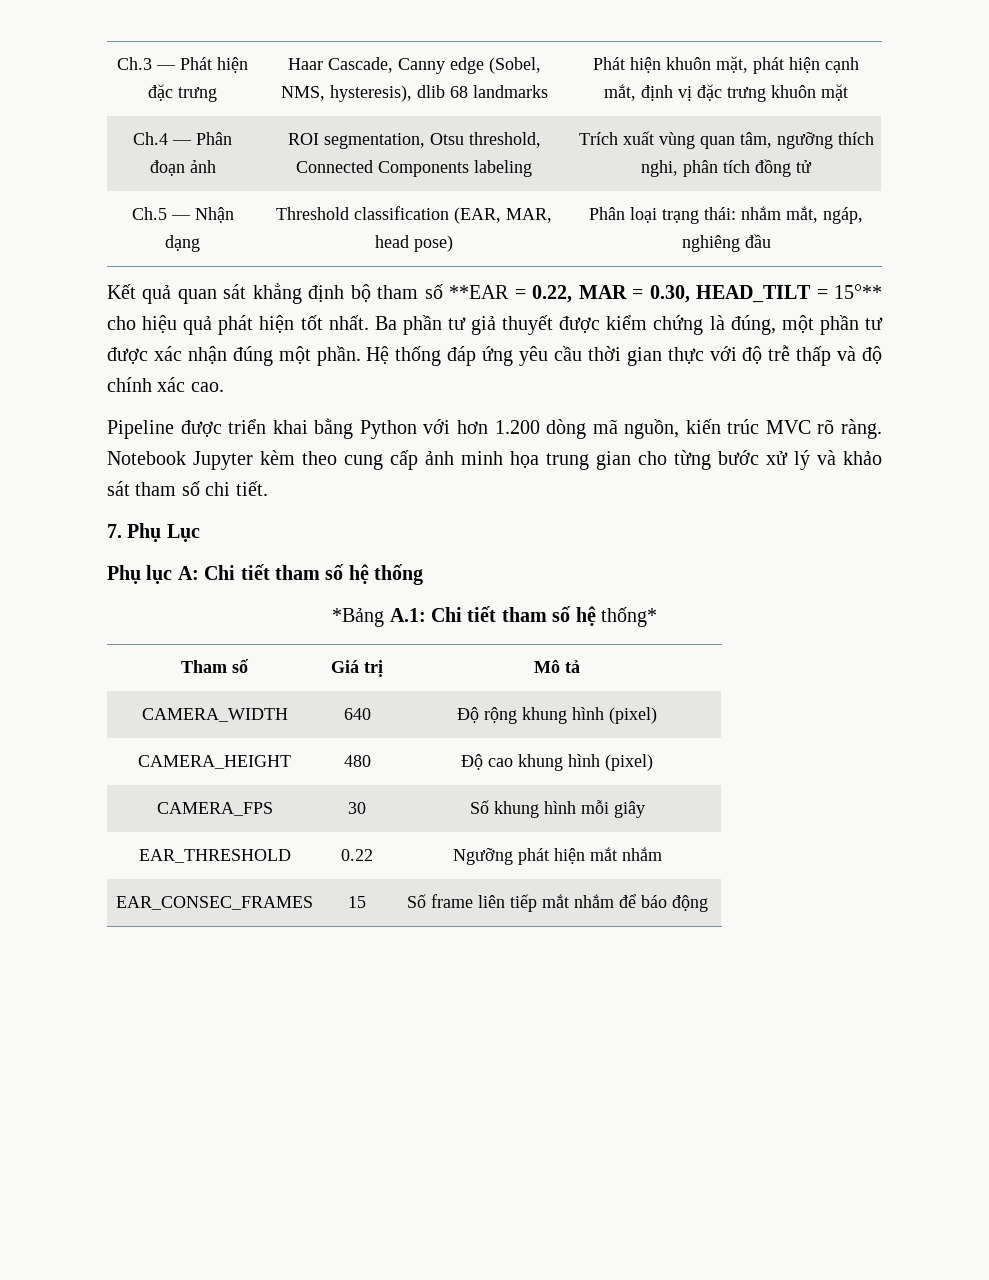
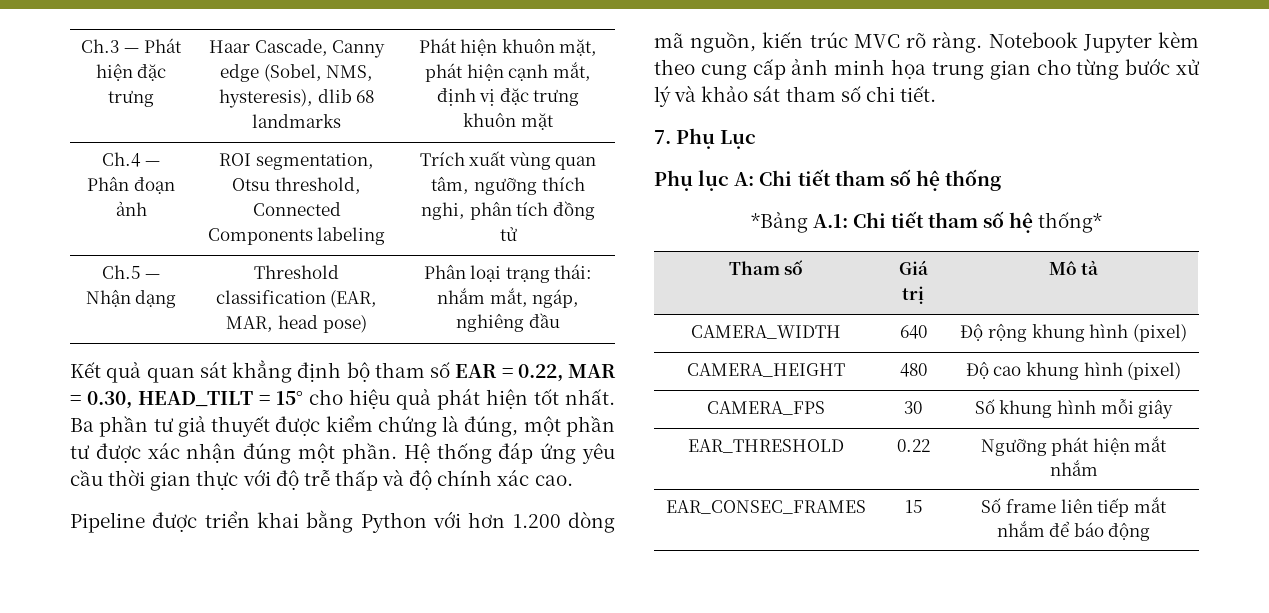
- Kết quả quan sát khẳng định bộ tham số **EAR = 0.22, MAR = 0.30, HEAD_TILT = 15°** cho hiệu quả phát hiện tốt nhất.
+ Kết quả quan sát khẳng định bộ tham số EAR = 0.22, MAR = 0.30, HEAD_TILT = 15° cho hiệu quả phát hiện tốt nhất.

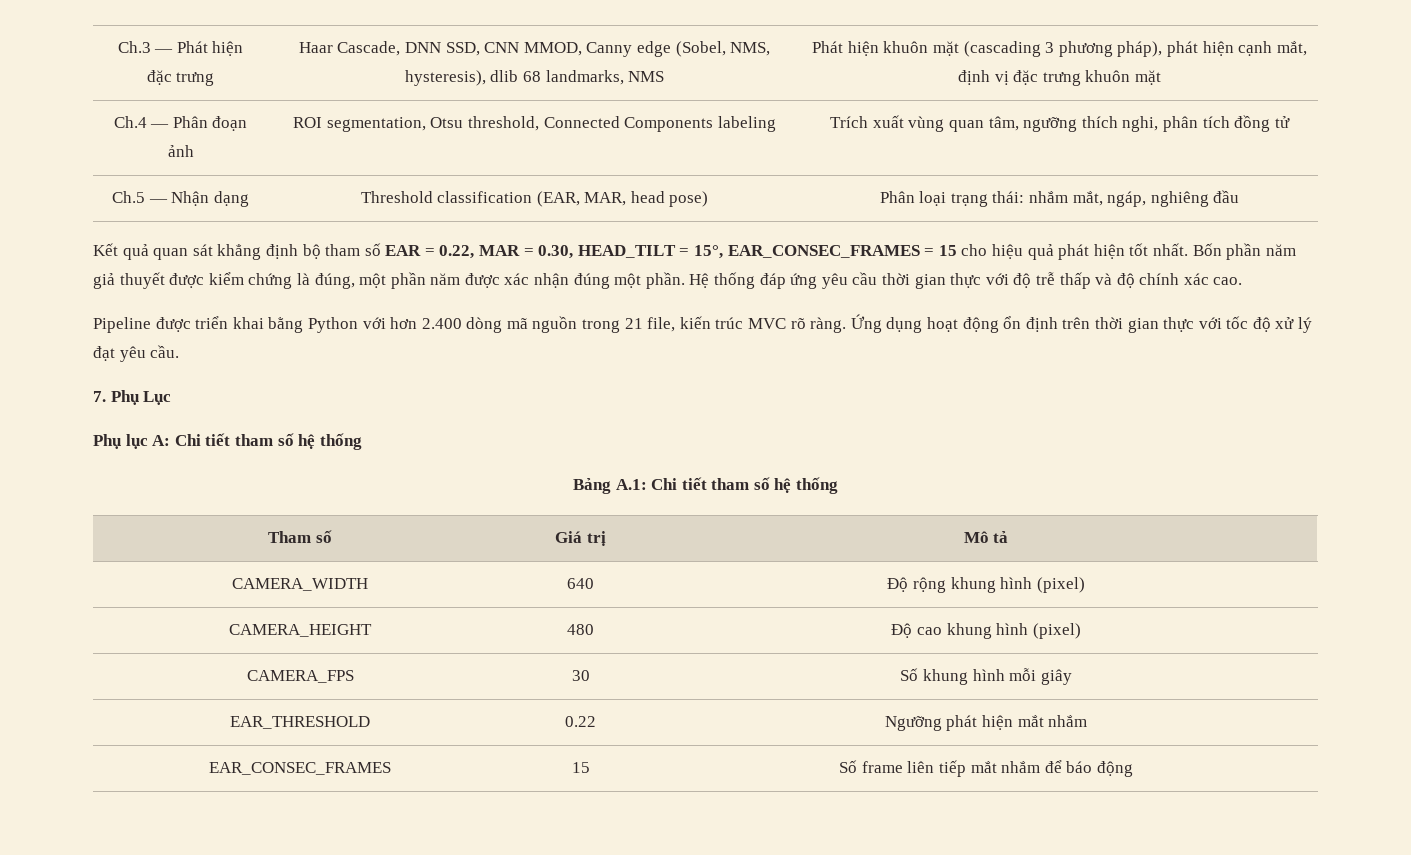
- Ch.3 — Phát hiện đặc trưng | Haar Cascade, Canny edge (Sobel, NMS, hysteresis), dlib 68 landmarks | Phát hiện khuôn mặt, phát hiện cạnh mắt, định vị đặc trưng khuôn mặt
+ Ch.3 — Phát hiện đặc trưng | Haar Cascade, DNN SSD, CNN MMOD, Canny edge (Sobel, NMS, hysteresis), dlib 68 landmarks, NMS | Phát hiện khuôn mặt (cascading 3 phương pháp), phát hiện cạnh mắt, định vị đặc trưng khuôn mặt
- Kết quả quan sát khẳng định bộ tham số EAR = 0.22, MAR = 0.30, HEAD_TILT = 15° cho hiệu quả phát hiện tốt nhất.
+ Kết quả quan sát khẳng định bộ tham số EAR = 0.22, MAR = 0.30, HEAD_TILT = 15°, EAR_CONSEC_FRAMES = 15 cho hiệu quả phát hiện tốt nhất.
- Ba phần tư giả thuyết được kiểm chứng là đúng, một phần tư được xác nhận đúng một phần.
+ Bốn phần năm giả thuyết được kiểm chứng là đúng, một phần năm được xác nhận đúng một phần.
- Pipeline được triển khai bằng Python với hơn 1.200 dòng mã nguồn, kiến trúc MVC rõ ràng.
+ Pipeline được triển khai bằng Python với hơn 2.400 dòng mã nguồn trong 21 file, kiến trúc MVC rõ ràng.
- Notebook Jupyter kèm theo cung cấp ảnh minh họa trung gian cho từng bước xử lý và khảo sát tham số chi tiết.
+ Ứng dụng hoạt động ổn định trên thời gian thực với tốc độ xử lý đạt yêu cầu.
- *Bảng A.1: Chi tiết tham số hệ thống*
+ Bảng A.1: Chi tiết tham số hệ thống

